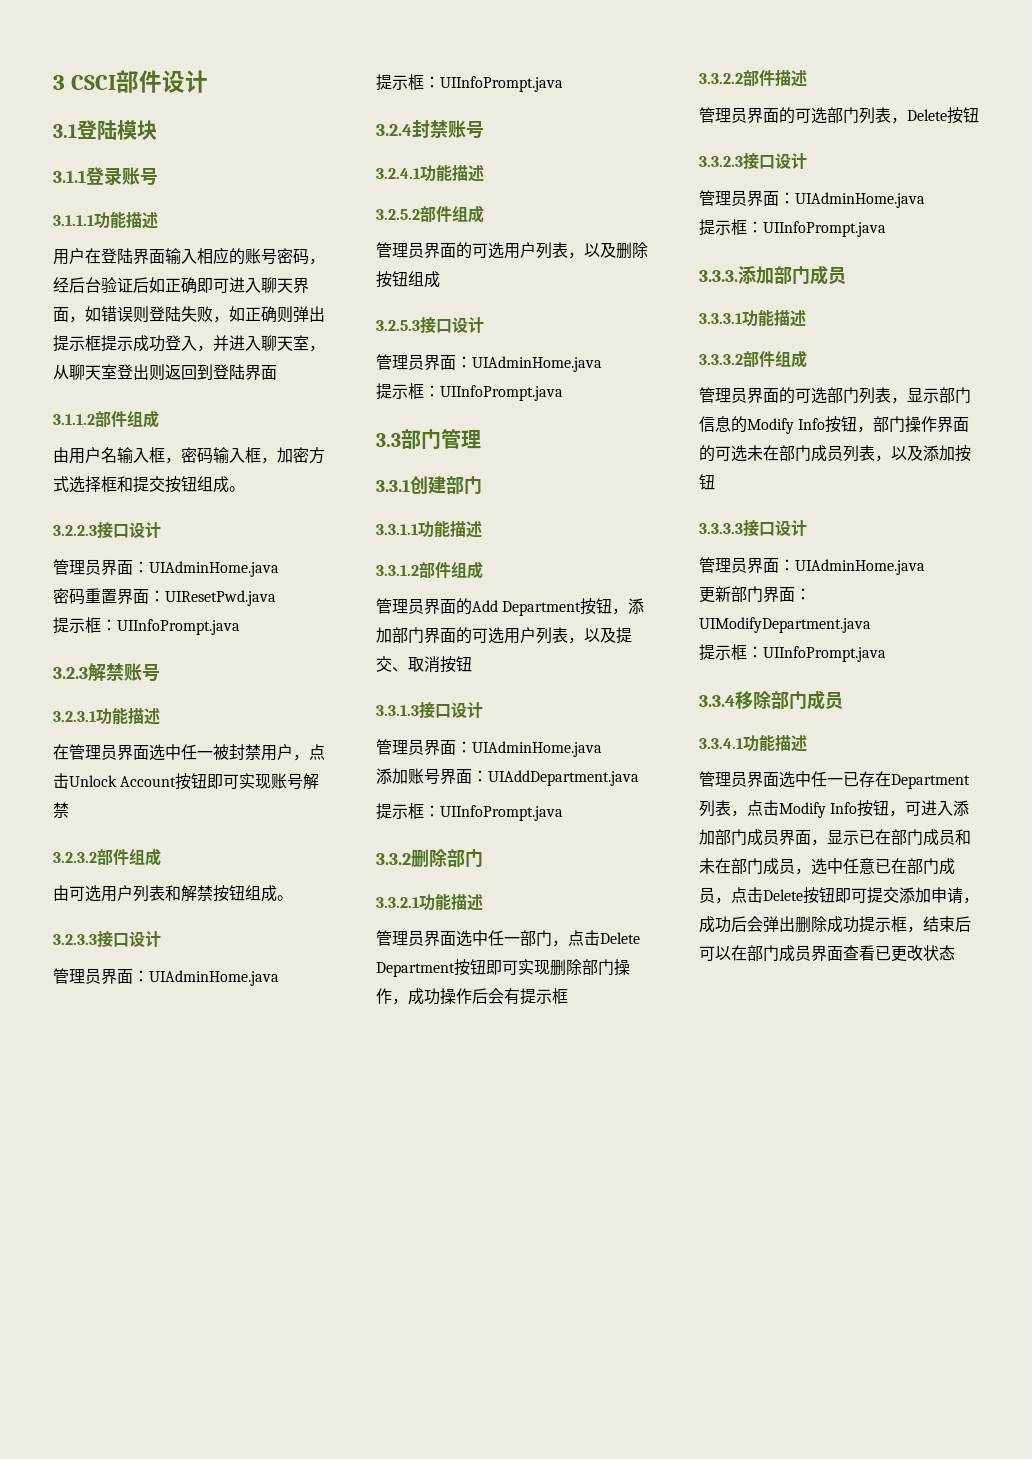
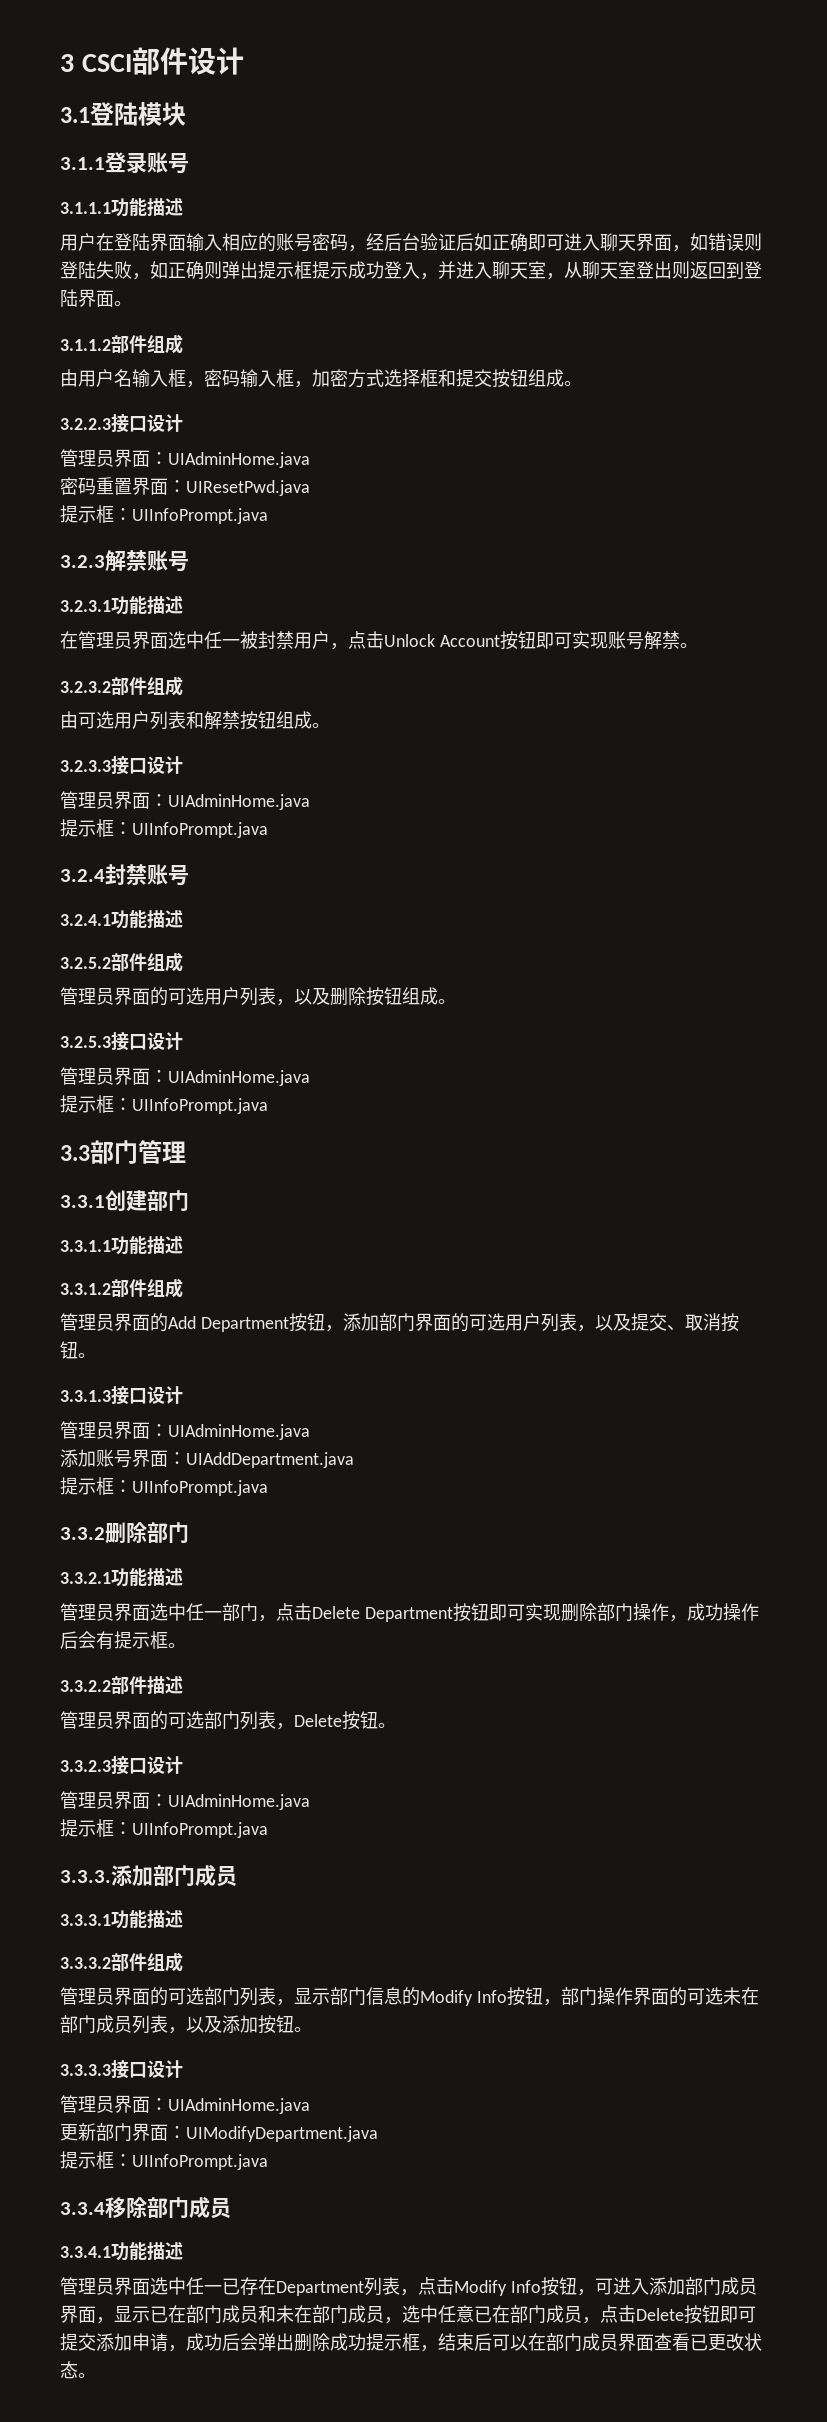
- 用户在登陆界面输入相应的账号密码，经后台验证后如正确即可进入聊天界面，如错误则登陆失败，如正确则弹出提示框提示成功登入，并进入聊天室，从聊天室登出则返回到登陆界面
+ 用户在登陆界面输入相应的账号密码，经后台验证后如正确即可进入聊天界面，如错误则登陆失败，如正确则弹出提示框提示成功登入，并进入聊天室，从聊天室登出则返回到登陆界面。
- 在管理员界面选中任一被封禁用户，点击Unlock Account按钮即可实现账号解禁
+ 在管理员界面选中任一被封禁用户，点击Unlock Account按钮即可实现账号解禁。
- 管理员界面的可选用户列表，以及删除按钮组成
+ 管理员界面的可选用户列表，以及删除按钮组成。
- 管理员界面的Add Department按钮，添加部门界面的可选用户列表，以及提交、取消按钮
+ 管理员界面的Add Department按钮，添加部门界面的可选用户列表，以及提交、取消按钮。
- 管理员界面选中任一部门，点击Delete Department按钮即可实现删除部门操作，成功操作后会有提示框
+ 管理员界面选中任一部门，点击Delete Department按钮即可实现删除部门操作，成功操作后会有提示框。
- 管理员界面的可选部门列表，Delete按钮
+ 管理员界面的可选部门列表，Delete按钮。
- 管理员界面的可选部门列表，显示部门信息的Modify Info按钮，部门操作界面的可选未在部门成员列表，以及添加按钮
+ 管理员界面的可选部门列表，显示部门信息的Modify Info按钮，部门操作界面的可选未在部门成员列表，以及添加按钮。
- 管理员界面选中任一已存在Department列表，点击Modify Info按钮，可进入添加部门成员界面，显示已在部门成员和未在部门成员，选中任意已在部门成员，点击Delete按钮即可提交添加申请，成功后会弹出删除成功提示框，结束后可以在部门成员界面查看已更改状态
+ 管理员界面选中任一已存在Department列表，点击Modify Info按钮，可进入添加部门成员界面，显示已在部门成员和未在部门成员，选中任意已在部门成员，点击Delete按钮即可提交添加申请，成功后会弹出删除成功提示框，结束后可以在部门成员界面查看已更改状态。

